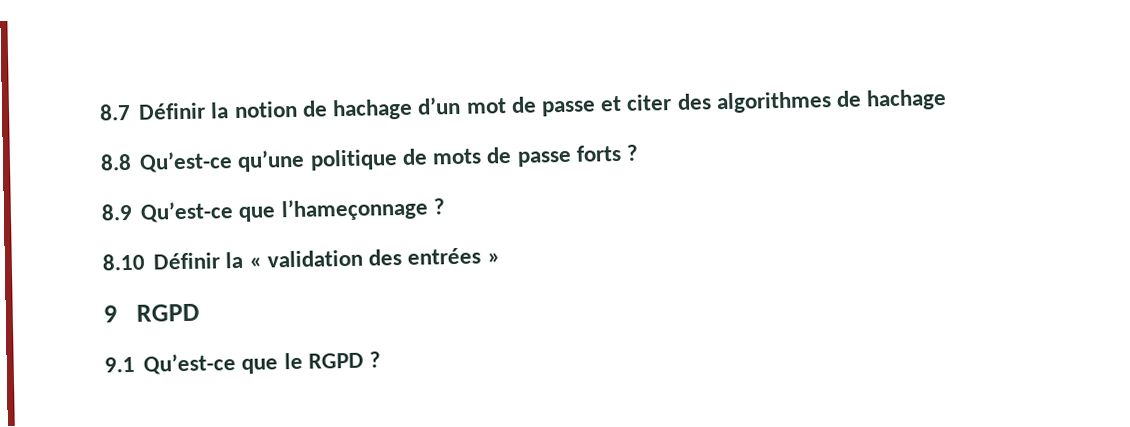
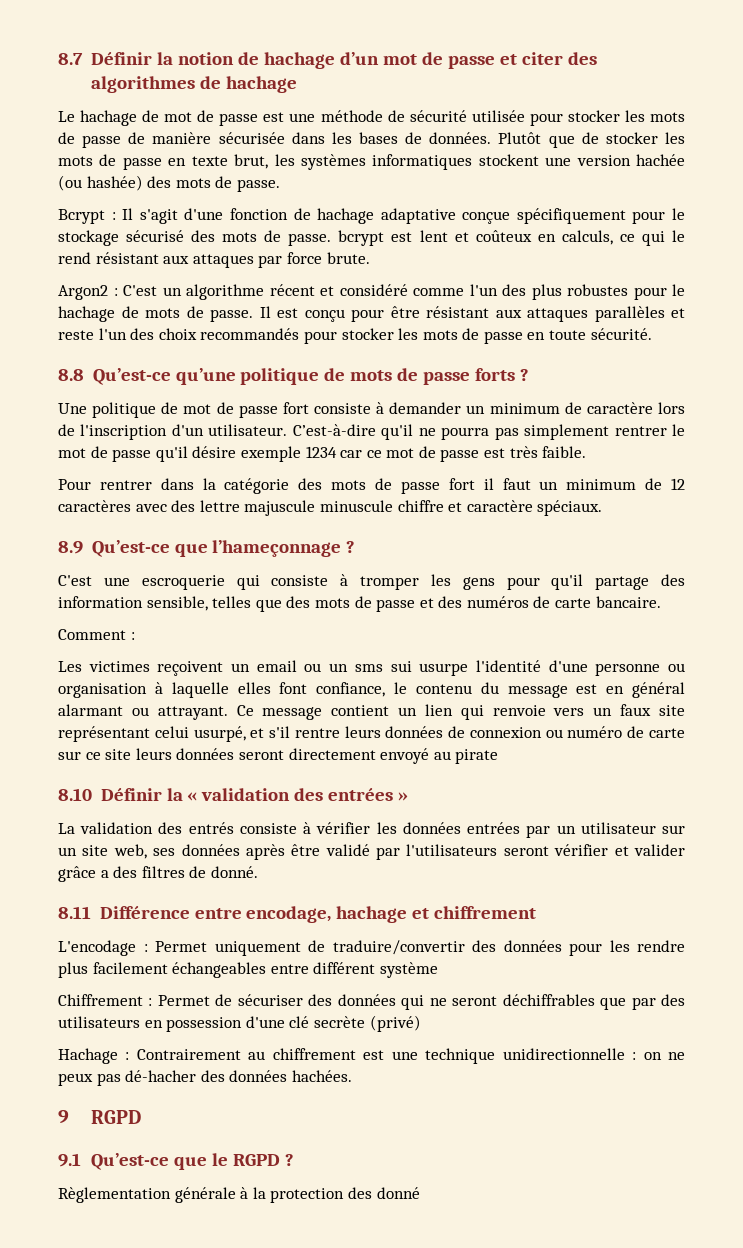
+ Le hachage de mot de passe est une méthode de sécurité utilisée pour stocker les mots de passe de manière sécurisée dans les bases de données. Plutôt que de stocker les mots de passe en texte brut, les systèmes informatiques stockent une version hachée (ou hashée) des mots de passe.
+ Bcrypt : Il s'agit d'une fonction de hachage adaptative conçue spécifiquement pour le stockage sécurisé des mots de passe. bcrypt est lent et coûteux en calculs, ce qui le rend résistant aux attaques par force brute.
+ Argon2 : C'est un algorithme récent et considéré comme l'un des plus robustes pour le hachage de mots de passe. Il est conçu pour être résistant aux attaques parallèles et reste l'un des choix recommandés pour stocker les mots de passe en toute sécurité.
+ Une politique de mot de passe fort consiste à demander un minimum de caractère lors de l'inscription d'un utilisateur. C’est-à-dire qu'il ne pourra pas simplement rentrer le mot de passe qu'il désire exemple 1234 car ce mot de passe est très faible.
+ Pour rentrer dans la catégorie des mots de passe fort il faut un minimum de 12 caractères avec des lettre majuscule minuscule chiffre et caractère spéciaux.
+ C'est une escroquerie qui consiste à tromper les gens pour qu'il partage des information sensible, telles que des mots de passe et des numéros de carte bancaire.
+ Comment :
+ Les victimes reçoivent un email ou un sms sui usurpe l'identité d'une personne ou organisation à laquelle elles font confiance, le contenu du message est en général alarmant ou attrayant. Ce message contient un lien qui renvoie vers un faux site représentant celui usurpé, et s'il rentre leurs données de connexion ou numéro de carte sur ce site leurs données seront directement envoyé au pirate
+ La validation des entrés consiste à vérifier les données entrées par un utilisateur sur un site web, ses données après être validé par l'utilisateurs seront vérifier et valider grâce a des filtres de donné.
+ 8.11 Différence entre encodage, hachage et chiffrement
+ L'encodage : Permet uniquement de traduire/convertir des données pour les rendre plus facilement échangeables entre différent système
+ Chiffrement : Permet de sécuriser des données qui ne seront déchiffrables que par des utilisateurs en possession d'une clé secrète (privé)
+ Hachage : Contrairement au chiffrement est une technique unidirectionnelle : on ne peux pas dé-hacher des données hachées.
+ Règlementation générale à la protection des donné

